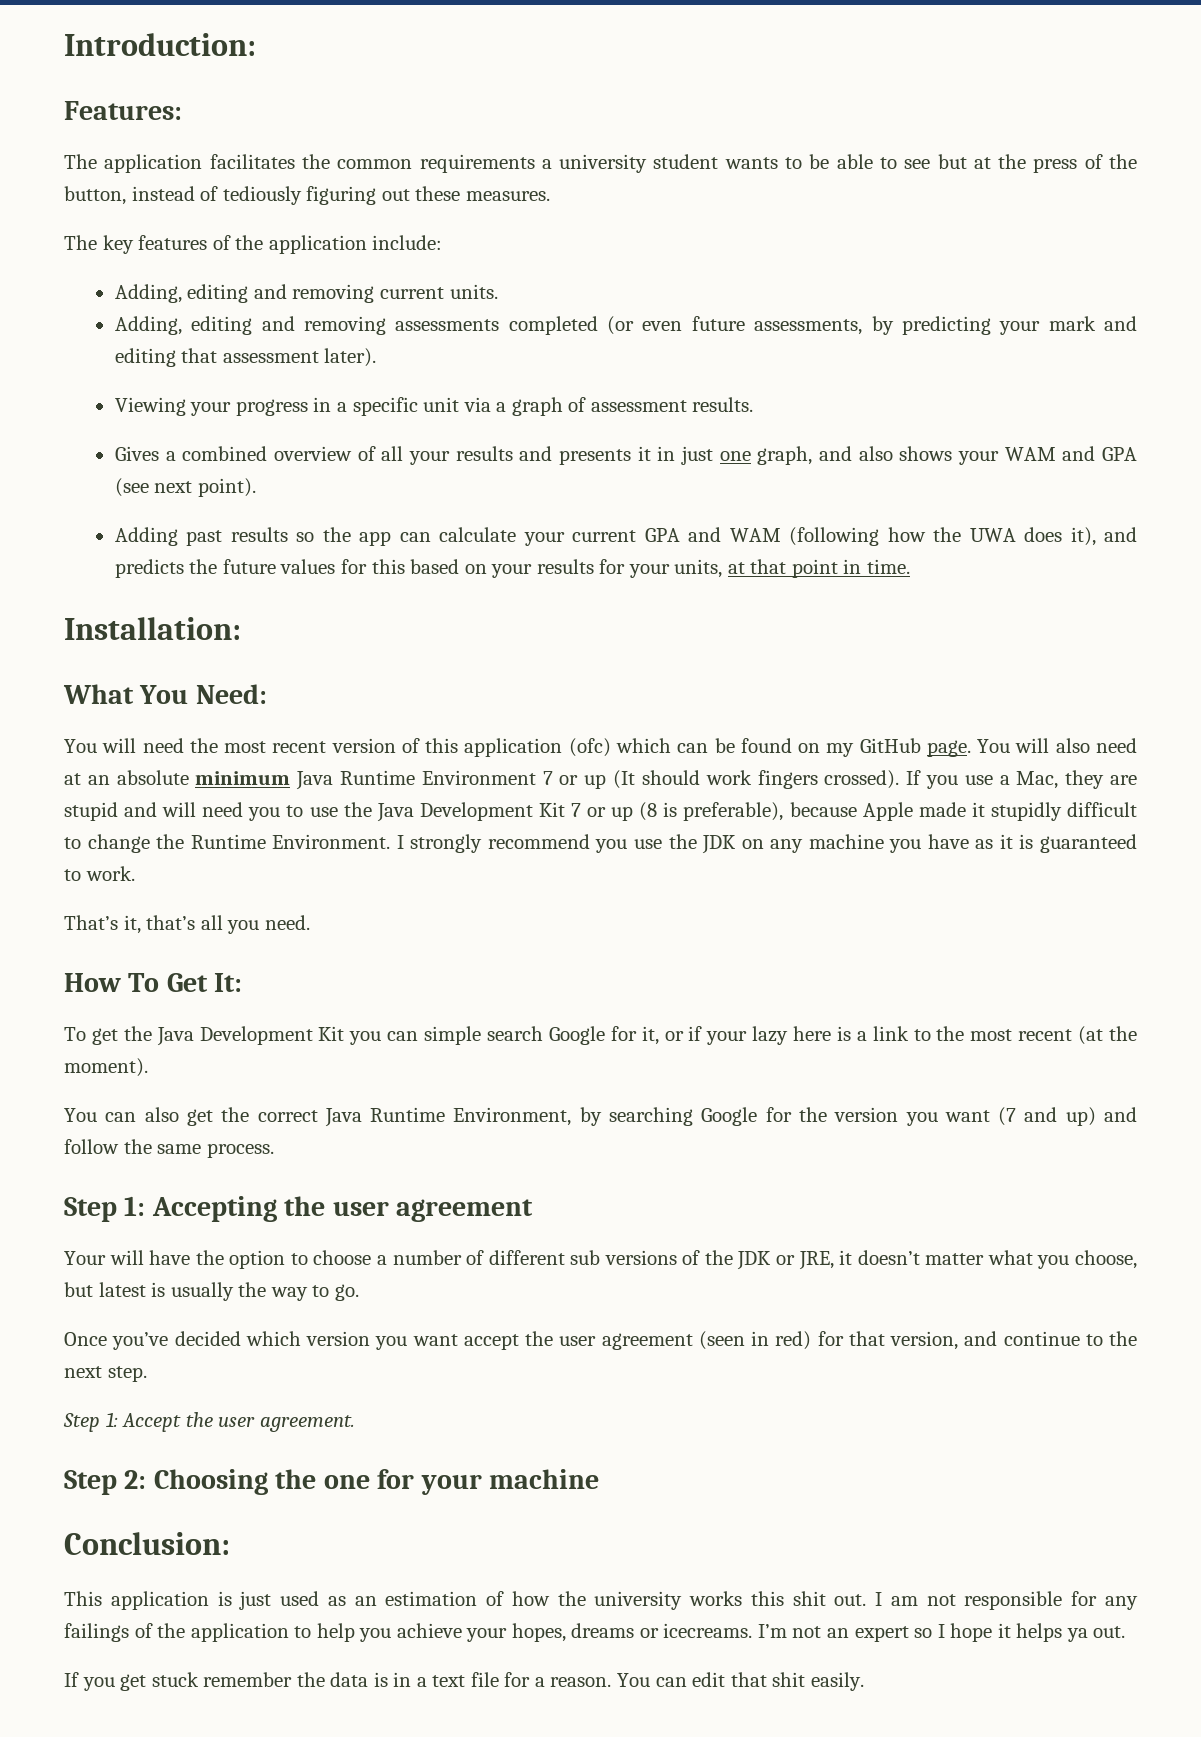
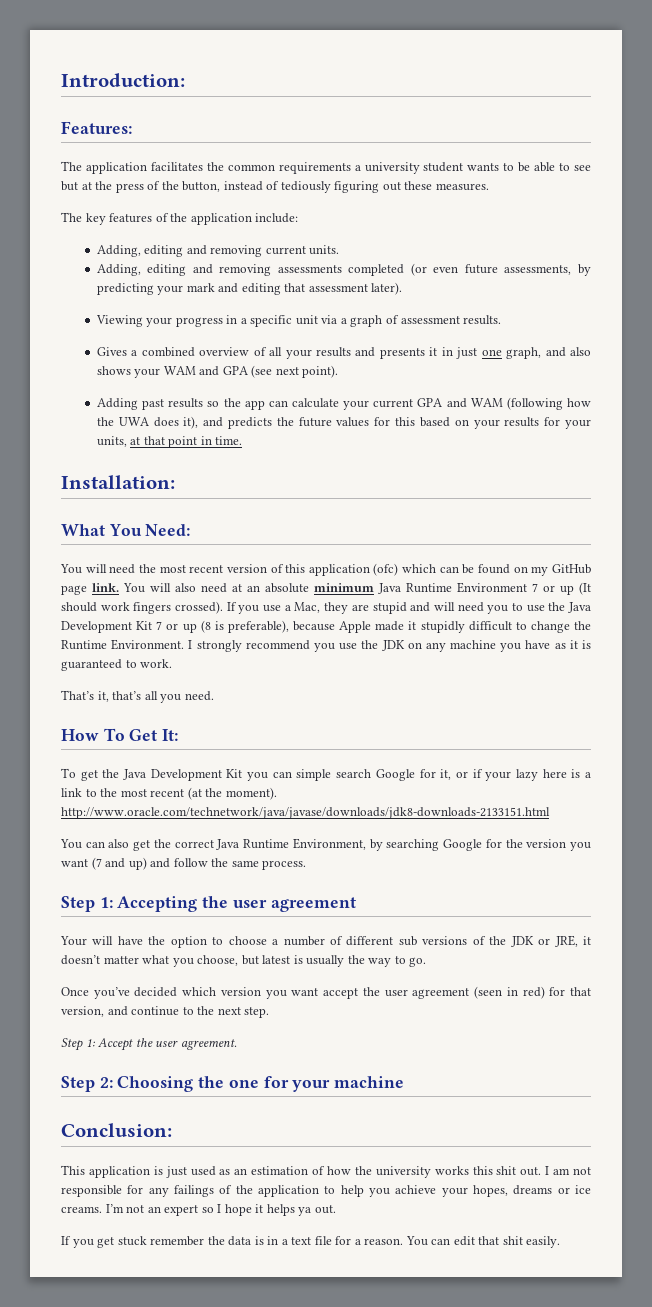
- You will need the most recent version of this application (ofc) which can be found on my GitHub page.
+ You will need the most recent version of this application (ofc) which can be found on my GitHub page link.
- To get the Java Development Kit you can simple search Google for it, or if your lazy here is a link to the most recent (at the moment).
+ To get the Java Development Kit you can simple search Google for it, or if your lazy here is a link to the most recent (at the moment). http://www.oracle.com/technetwork/java/javase/downloads/jdk8-downloads-2133151.html
- I am not responsible for any failings of the application to help you achieve your hopes, dreams or icecreams.
+ I am not responsible for any failings of the application to help you achieve your hopes, dreams or ice creams.

